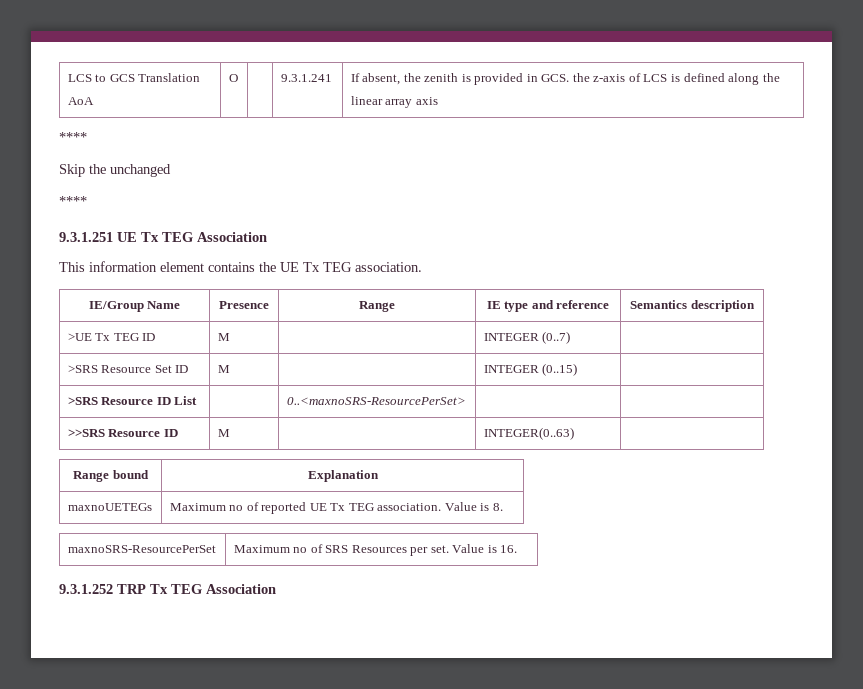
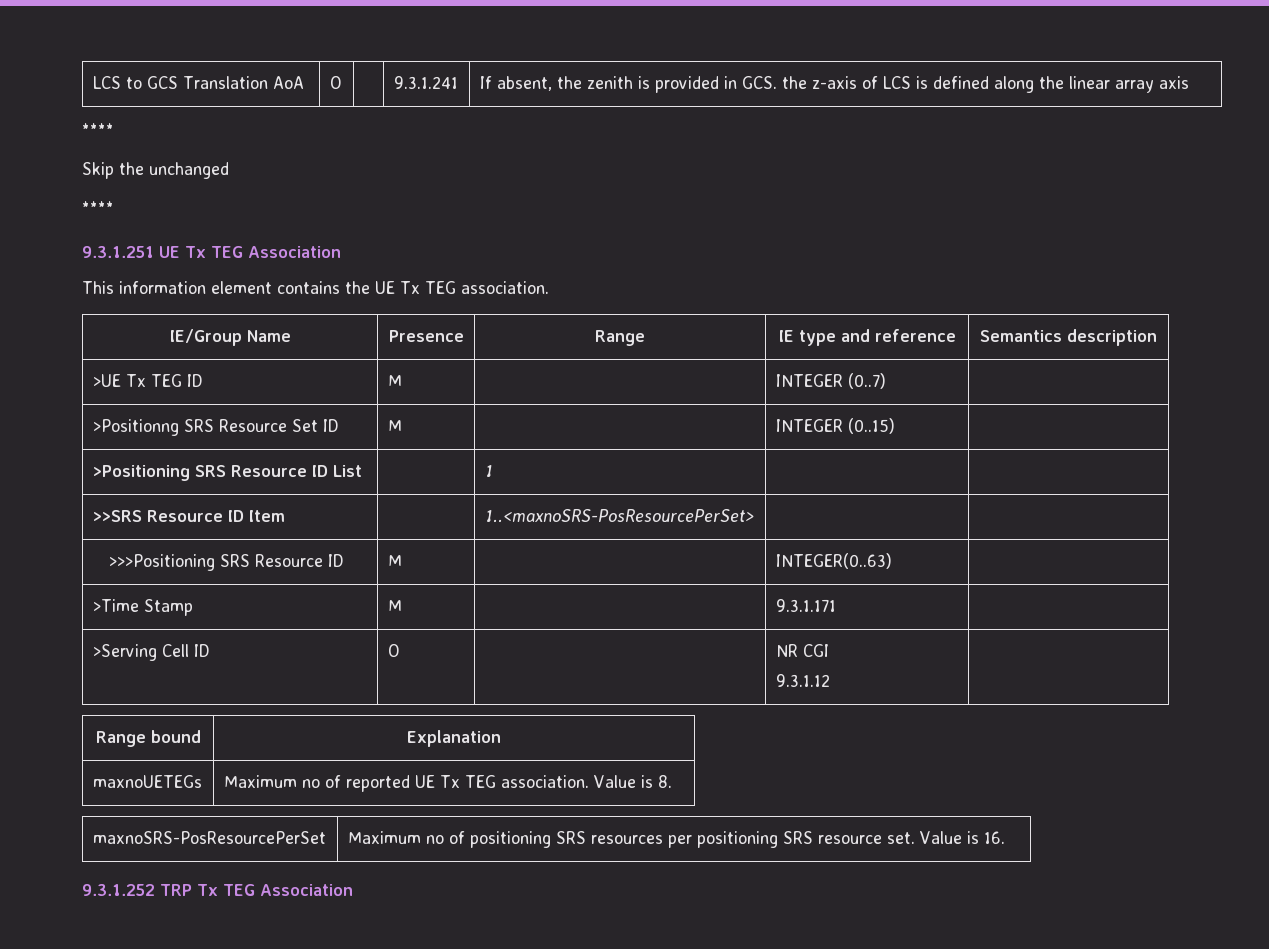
- >SRS Resource Set ID | M | | INTEGER (0..15) |
+ >Positionng SRS Resource Set ID | M | | INTEGER (0..15) |
- >SRS Resource ID List | | 0..<maxnoSRS-ResourcePerSet> | |
+ >Positioning SRS Resource ID List | | 1 | |
- >>SRS Resource ID | M | | INTEGER(0..63) |
+ >>SRS Resource ID Item | | 1..<maxnoSRS-PosResourcePerSet> | |
+ >>>Positioning SRS Resource ID | M | | INTEGER(0..63) |
+ >Time Stamp | M | | 9.3.1.171 |
+ >Serving Cell ID | O | | NR CGI
+ 9.3.1.12 |
- maxnoSRS-ResourcePerSet | Maximum no of SRS Resources per set. Value is 16.
+ maxnoSRS-PosResourcePerSet | Maximum no of positioning SRS resources per positioning SRS resource set. Value is 16.

